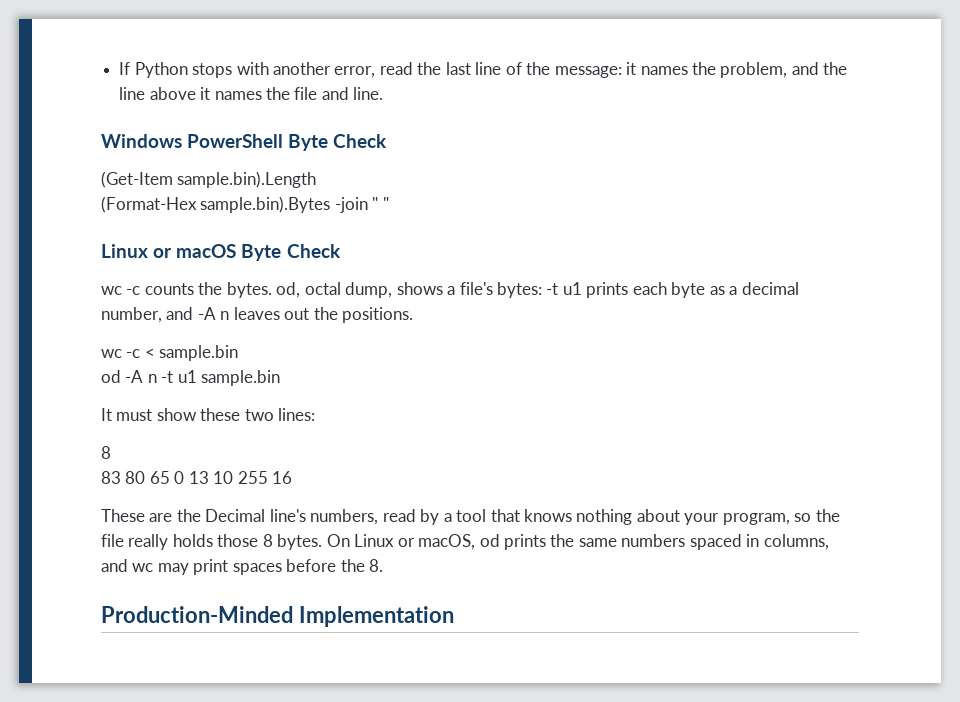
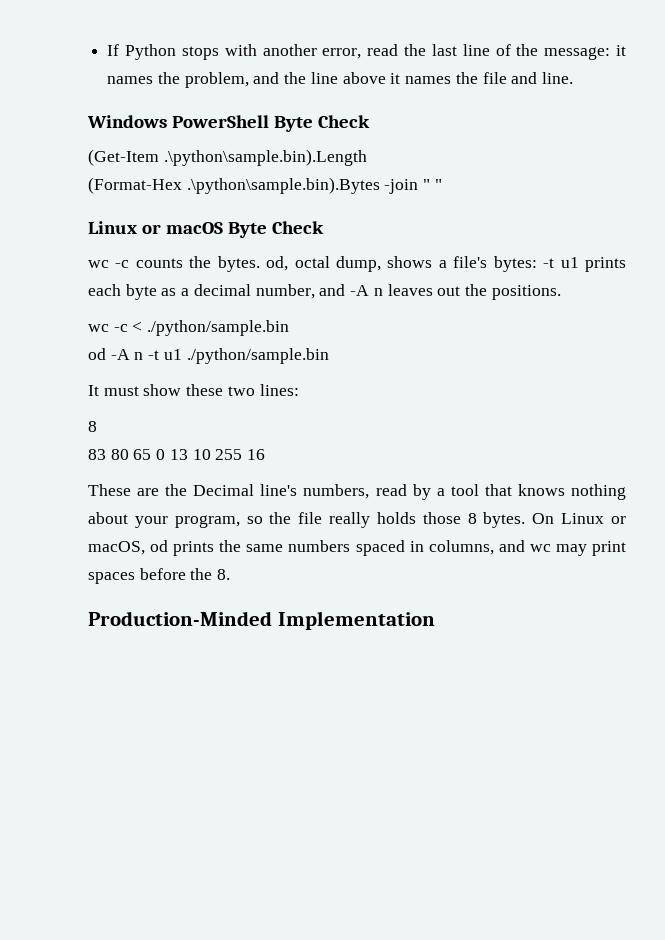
- (Get-Item sample.bin).Length
+ (Get-Item .\python\sample.bin).Length
- (Format-Hex sample.bin).Bytes -join " "
+ (Format-Hex .\python\sample.bin).Bytes -join " "
- wc -c < sample.bin
+ wc -c < ./python/sample.bin
- od -A n -t u1 sample.bin
+ od -A n -t u1 ./python/sample.bin

